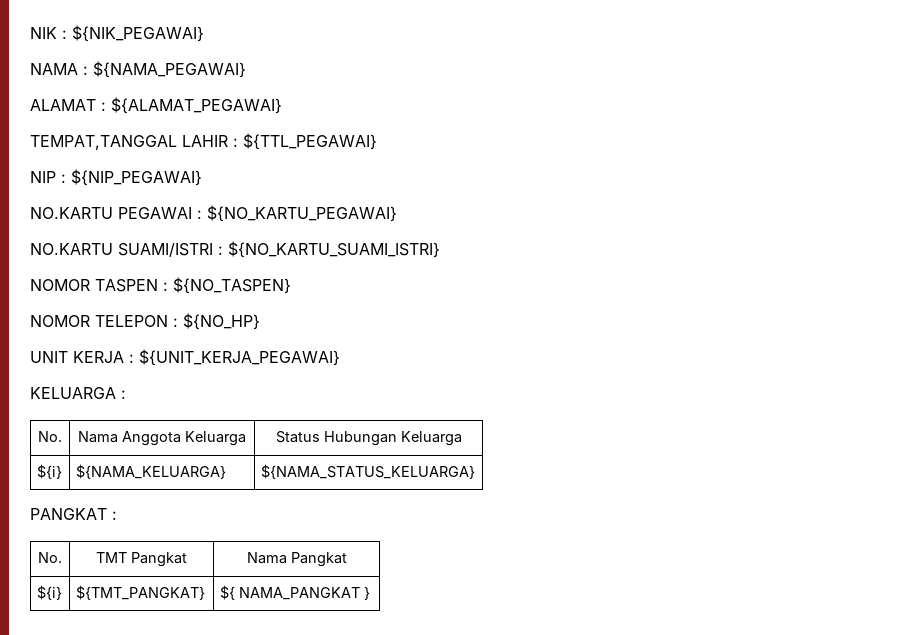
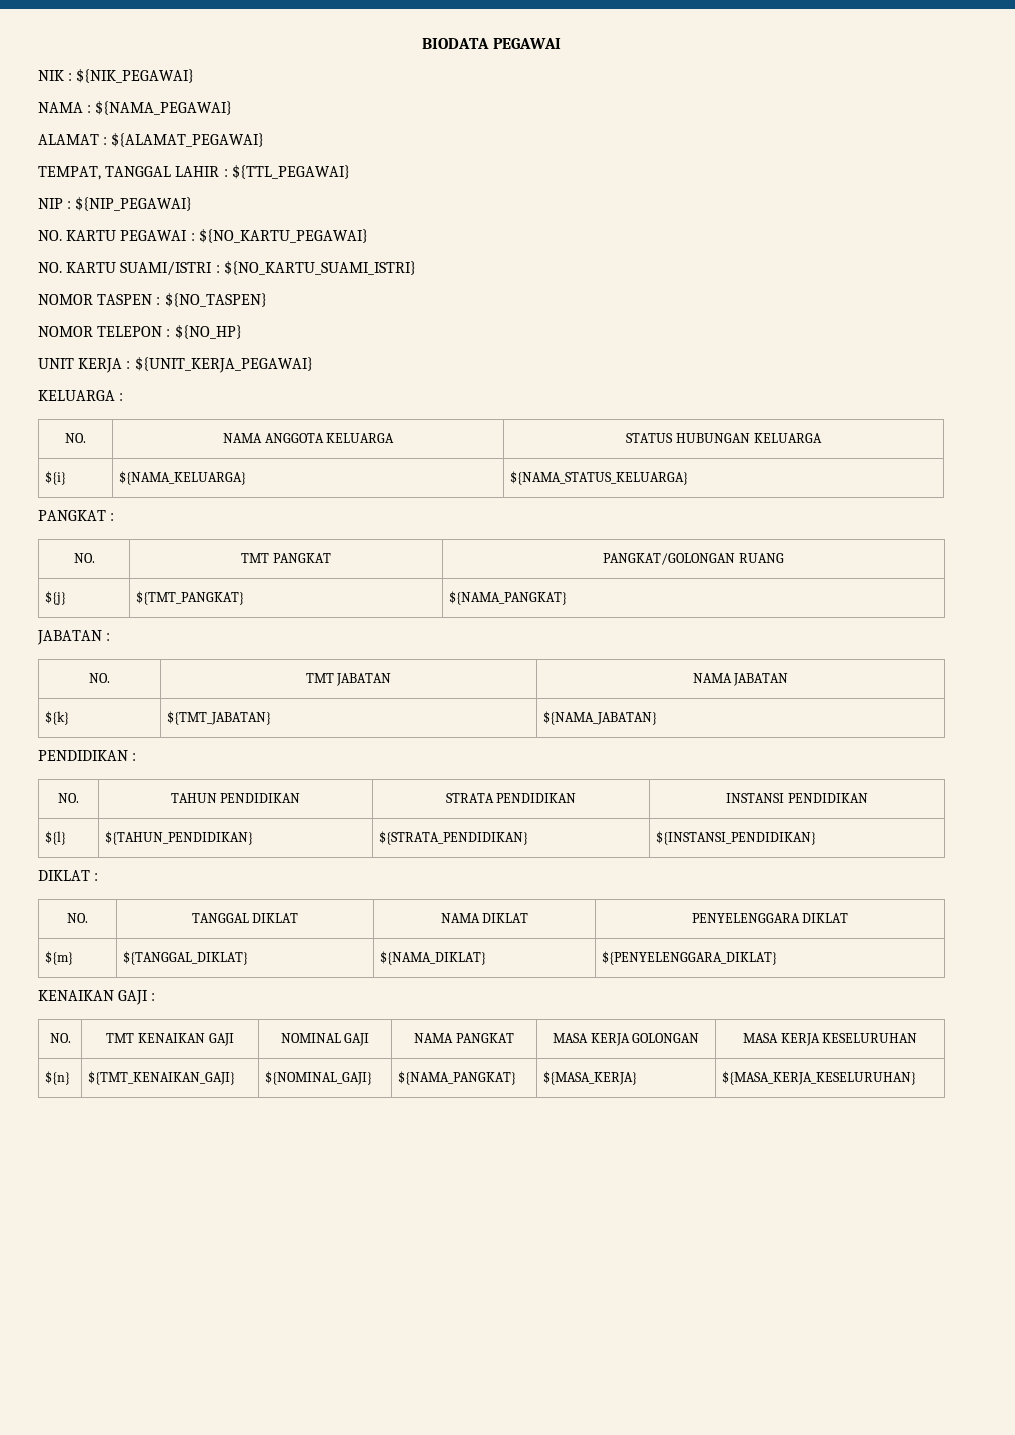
+ BIODATA PEGAWAI
- TEMPAT,TANGGAL LAHIR : ${TTL_PEGAWAI}
+ TEMPAT, TANGGAL LAHIR : ${TTL_PEGAWAI}
- NO.KARTU PEGAWAI : ${NO_KARTU_PEGAWAI}
+ NO. KARTU PEGAWAI : ${NO_KARTU_PEGAWAI}
- NO.KARTU SUAMI/ISTRI : ${NO_KARTU_SUAMI_ISTRI}
+ NO. KARTU SUAMI/ISTRI : ${NO_KARTU_SUAMI_ISTRI}
- No. | Nama Anggota Keluarga | Status Hubungan Keluarga
+ NO. | NAMA ANGGOTA KELUARGA | STATUS HUBUNGAN KELUARGA
- No. | TMT Pangkat | Nama Pangkat
- ${i} | ${TMT_PANGKAT} | ${ NAMA_PANGKAT }
+ NO. | TMT PANGKAT | PANGKAT/GOLONGAN RUANG
+ ${j} | ${TMT_PANGKAT} | ${NAMA_PANGKAT}
+ JABATAN :
+ NO. | TMT JABATAN | NAMA JABATAN
+ ${k} | ${TMT_JABATAN} | ${NAMA_JABATAN}
+ PENDIDIKAN :
+ NO. | TAHUN PENDIDIKAN | STRATA PENDIDIKAN | INSTANSI PENDIDIKAN
+ ${l} | ${TAHUN_PENDIDIKAN} | ${STRATA_PENDIDIKAN} | ${INSTANSI_PENDIDIKAN}
+ DIKLAT :
+ NO. | TANGGAL DIKLAT | NAMA DIKLAT | PENYELENGGARA DIKLAT
+ ${m} | ${TANGGAL_DIKLAT} | ${NAMA_DIKLAT} | ${PENYELENGGARA_DIKLAT}
+ KENAIKAN GAJI :
+ NO. | TMT KENAIKAN GAJI | NOMINAL GAJI | NAMA PANGKAT | MASA KERJA GOLONGAN | MASA KERJA KESELURUHAN
+ ${n} | ${TMT_KENAIKAN_GAJI} | ${NOMINAL_GAJI} | ${NAMA_PANGKAT} | ${MASA_KERJA} | ${MASA_KERJA_KESELURUHAN}

